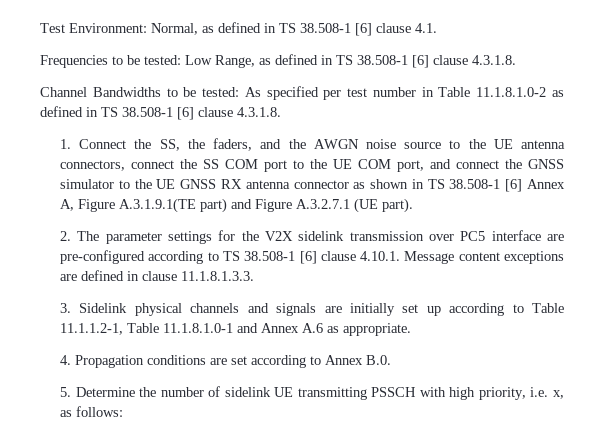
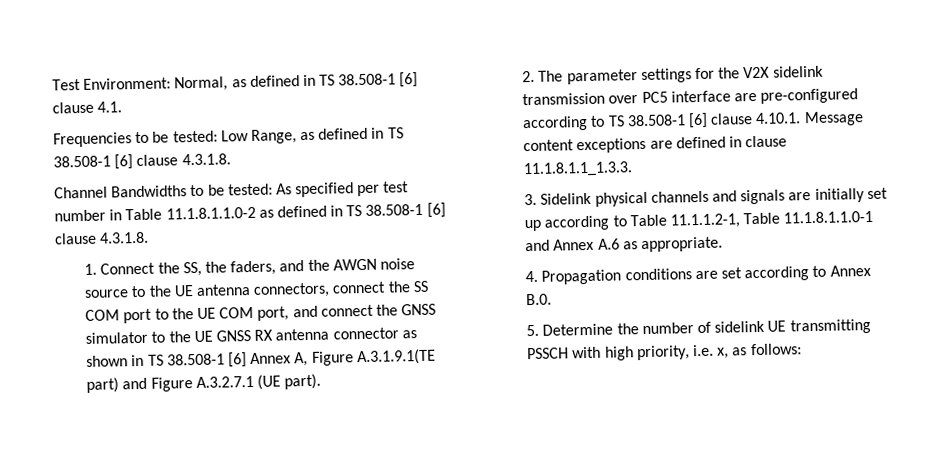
- Channel Bandwidths to be tested: As specified per test number in Table 11.1.8.1.0-2 as defined in TS 38.508-1 [6] clause 4.3.1.8.
+ Channel Bandwidths to be tested: As specified per test number in Table 11.1.8.1.1.0-2 as defined in TS 38.508-1 [6] clause 4.3.1.8.
- 2. The parameter settings for the V2X sidelink transmission over PC5 interface are pre-configured according to TS 38.508-1 [6] clause 4.10.1. Message content exceptions are defined in clause 11.1.8.1.3.3.
+ 2. The parameter settings for the V2X sidelink transmission over PC5 interface are pre-configured according to TS 38.508-1 [6] clause 4.10.1. Message content exceptions are defined in clause 11.1.8.1.1_1.3.3.
- 3. Sidelink physical channels and signals are initially set up according to Table 11.1.1.2-1, Table 11.1.8.1.0-1 and Annex A.6 as appropriate.
+ 3. Sidelink physical channels and signals are initially set up according to Table 11.1.1.2-1, Table 11.1.8.1.1.0-1 and Annex A.6 as appropriate.

